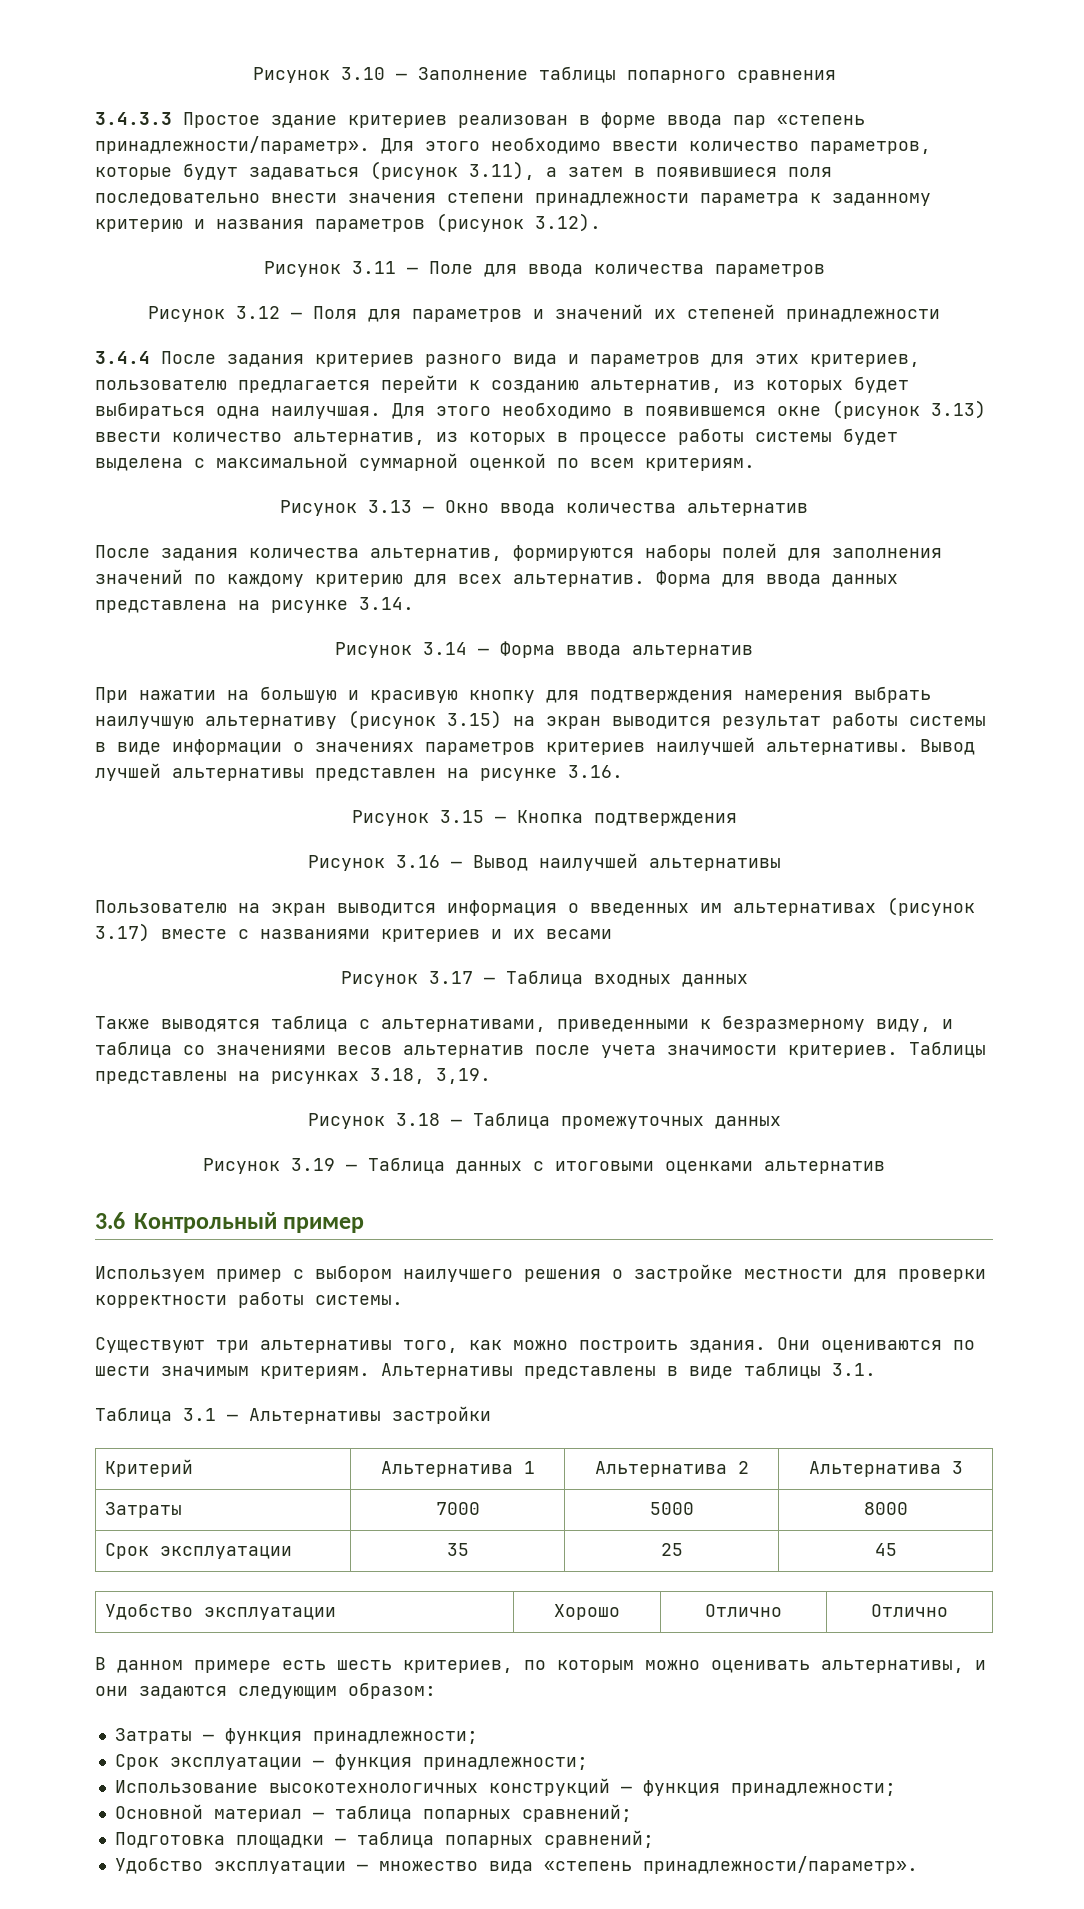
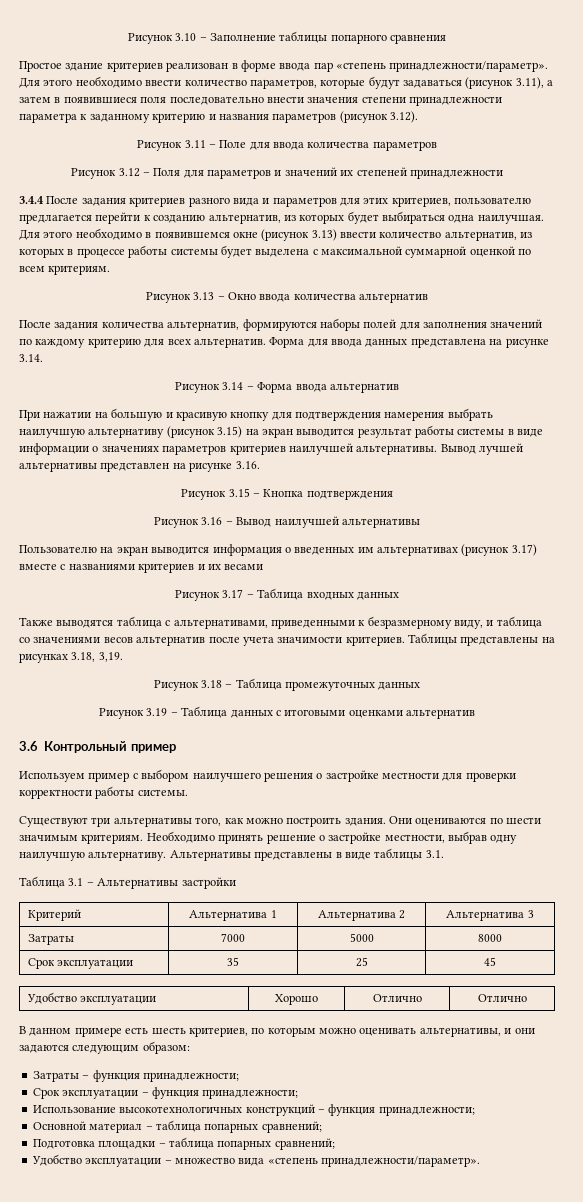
- Рисунок 3.10 — Заполнение таблицы попарного сравнения
+ Рисунок 3.10 – Заполнение таблицы попарного сравнения
- 3.4.3.3 Простое здание критериев реализован в форме ввода пар «степень принадлежности/параметр».
+ Простое здание критериев реализован в форме ввода пар «степень принадлежности/параметр».
- Рисунок 3.11 — Поле для ввода количества параметров
+ Рисунок 3.11 – Поле для ввода количества параметров
- Рисунок 3.12 — Поля для параметров и значений их степеней принадлежности
+ Рисунок 3.12 – Поля для параметров и значений их степеней принадлежности
- Рисунок 3.13 — Окно ввода количества альтернатив
+ Рисунок 3.13 – Окно ввода количества альтернатив
- Рисунок 3.14 — Форма ввода альтернатив
+ Рисунок 3.14 – Форма ввода альтернатив
- Рисунок 3.15 — Кнопка подтверждения
+ Рисунок 3.15 – Кнопка подтверждения
- Рисунок 3.16 — Вывод наилучшей альтернативы
+ Рисунок 3.16 – Вывод наилучшей альтернативы
- Рисунок 3.17 — Таблица входных данных
+ Рисунок 3.17 – Таблица входных данных
- Рисунок 3.18 — Таблица промежуточных данных
+ Рисунок 3.18 – Таблица промежуточных данных
- Рисунок 3.19 — Таблица данных с итоговыми оценками альтернатив
+ Рисунок 3.19 – Таблица данных с итоговыми оценками альтернатив
+ Необходимо принять решение о застройке местности, выбрав одну наилучшую альтернативу.
- Таблица 3.1 — Альтернативы застройки
+ Таблица 3.1 – Альтернативы застройки
- Затраты — функция принадлежности;
+ Затраты – функция принадлежности;
- Срок эксплуатации — функция принадлежности;
+ Срок эксплуатации – функция принадлежности;
- Использование высокотехнологичных конструкций — функция принадлежности;
+ Использование высокотехнологичных конструкций – функция принадлежности;
- Основной материал — таблица попарных сравнений;
+ Основной материал – таблица попарных сравнений;
- Подготовка площадки — таблица попарных сравнений;
+ Подготовка площадки – таблица попарных сравнений;
- Удобство эксплуатации — множество вида «степень принадлежности/параметр».
+ Удобство эксплуатации – множество вида «степень принадлежности/параметр».

